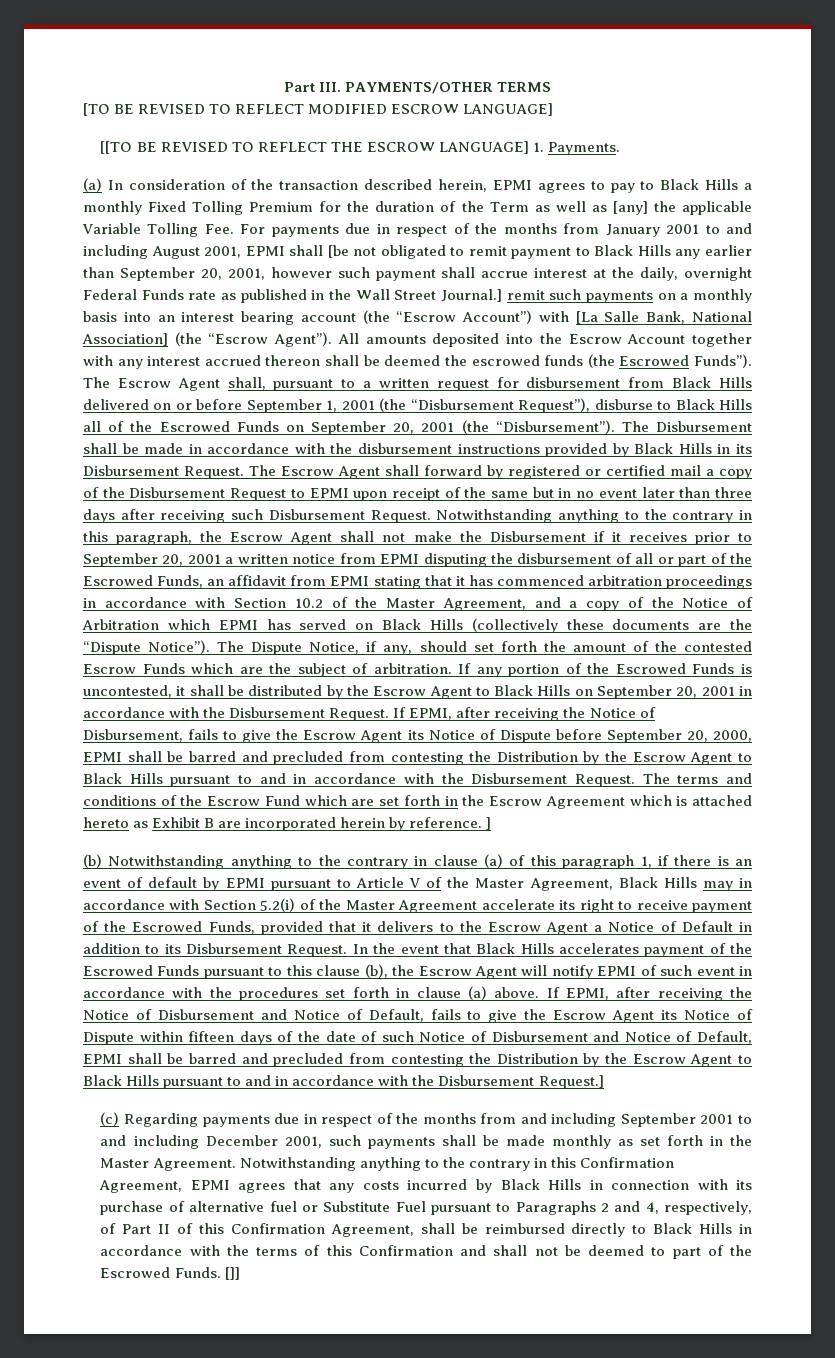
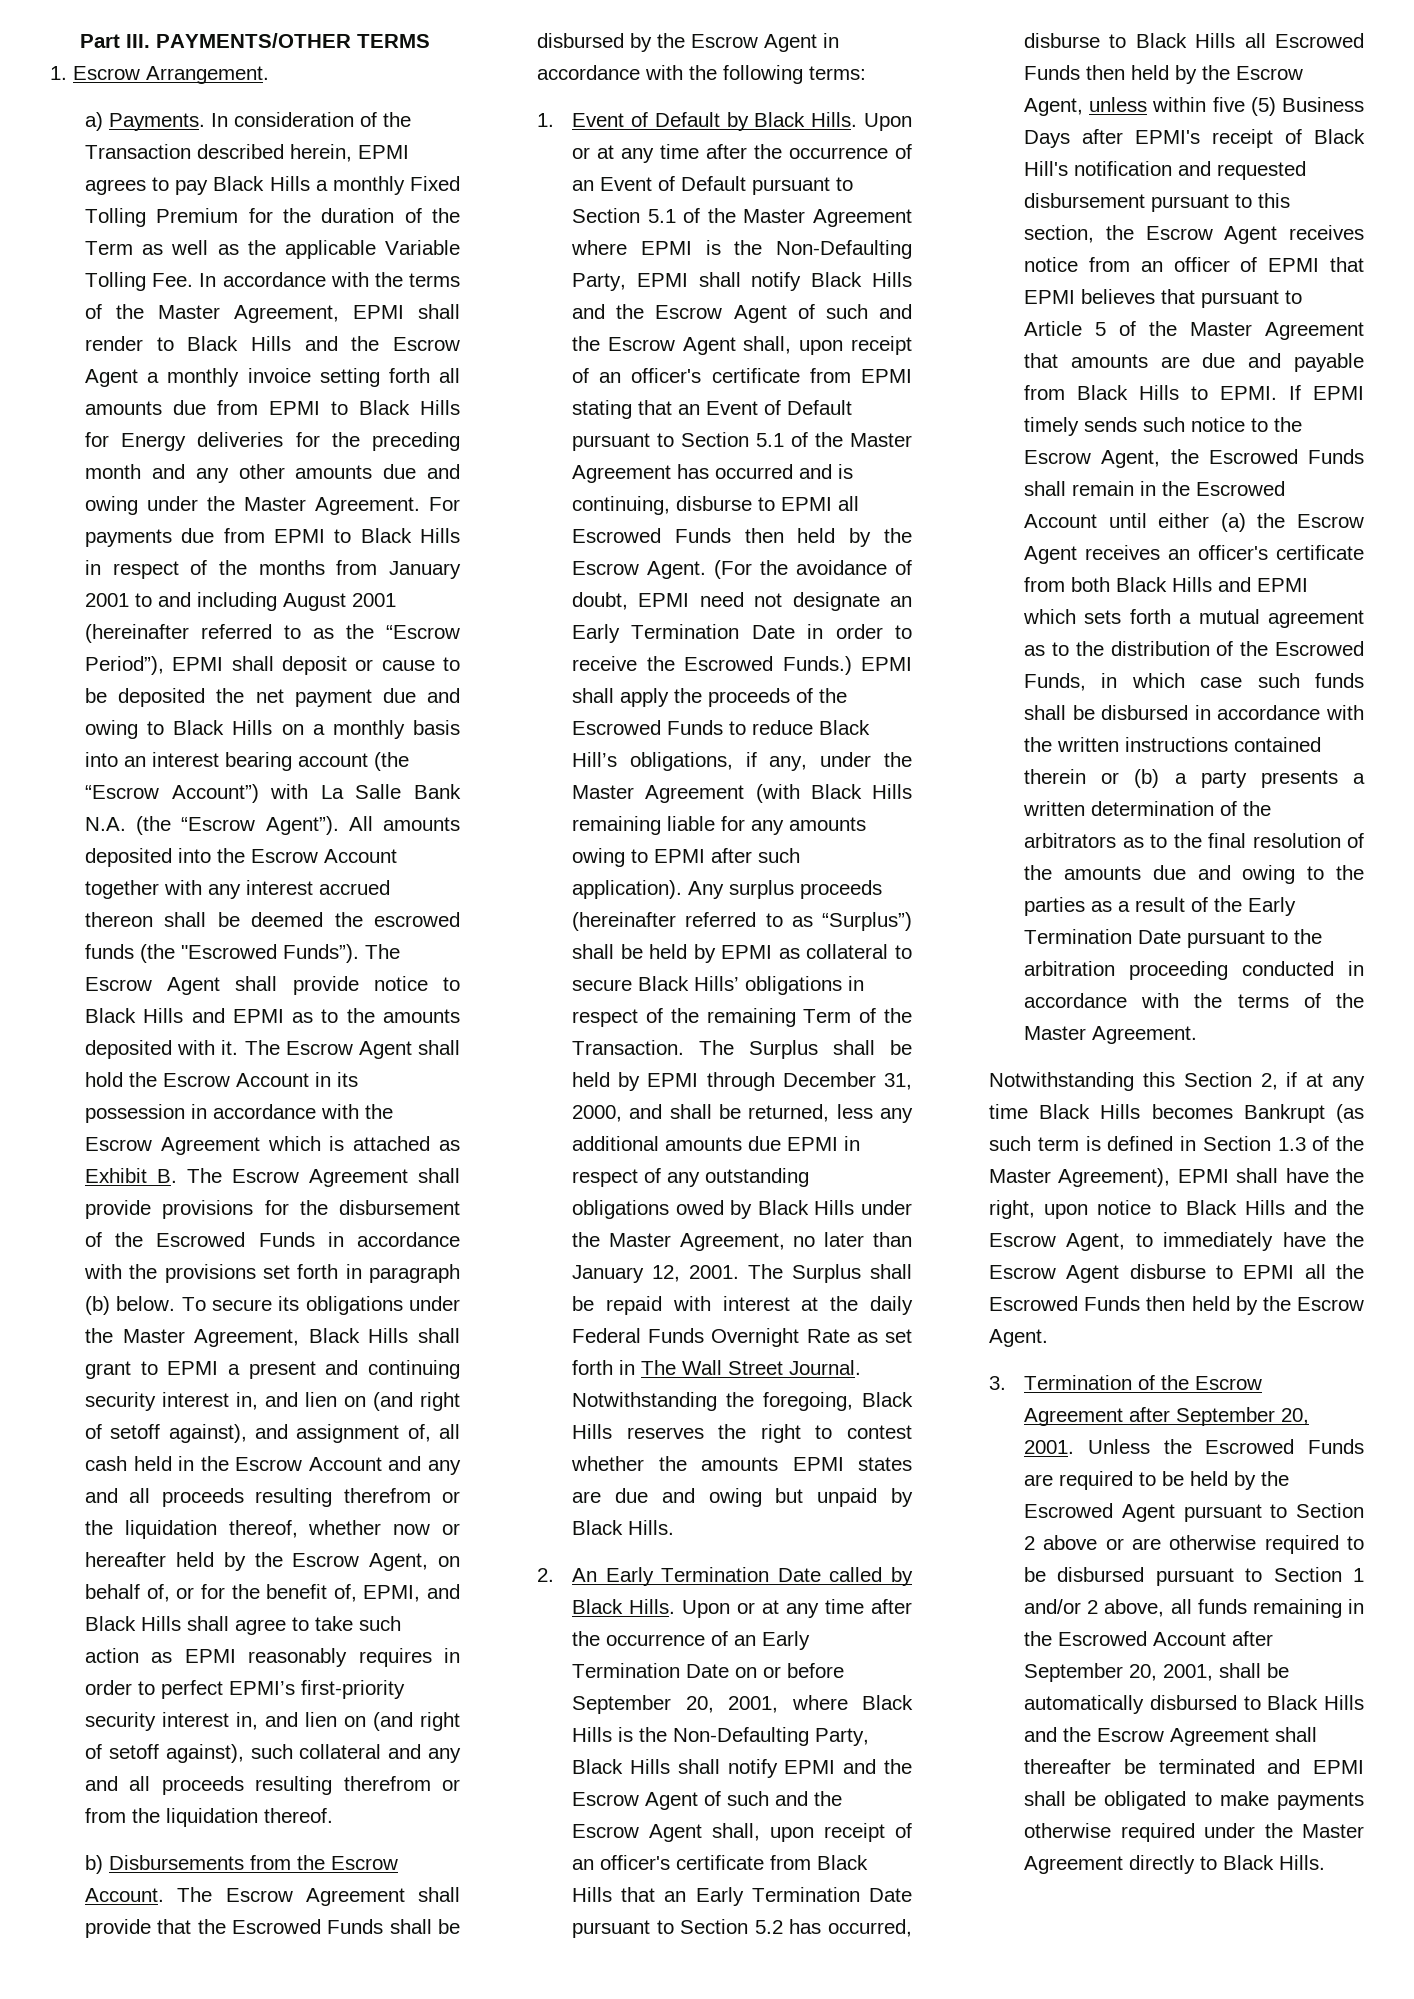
- [TO BE REVISED TO REFLECT MODIFIED ESCROW LANGUAGE]
- [[TO BE REVISED TO REFLECT THE ESCROW LANGUAGE] 1. Payments.
- (a) In consideration of the transaction described herein, EPMI agrees to pay to Black Hills a monthly Fixed Tolling Premium for the duration of the Term as well as [any] the applicable Variable Tolling Fee. For payments due in respect of the months from January 2001 to and including August 2001, EPMI shall [be not obligated to remit payment to Black Hills any earlier than September 20, 2001, however such payment shall accrue interest at the daily, overnight Federal Funds rate as published in the Wall Street Journal.] remit such payments on a monthly basis into an interest bearing account (the “Escrow Account”) with [La Salle Bank, National Association] (the “Escrow Agent”).
+ 1. Escrow Arrangement.
+ a) Payments. In consideration of the Transaction described herein, EPMI agrees to pay Black Hills a monthly Fixed Tolling Premium for the duration of the Term as well as the applicable Variable Tolling Fee. In accordance with the terms of the Master Agreement, EPMI shall render to Black Hills and the Escrow Agent a monthly invoice setting forth all amounts due from EPMI to Black Hills for Energy deliveries for the preceding month and any other amounts due and owing under the Master Agreement. For payments due from EPMI to Black Hills in respect of the months from January 2001 to and including August 2001 (hereinafter referred to as the “Escrow Period”), EPMI shall deposit or cause to be deposited the net payment due and owing to Black Hills on a monthly basis into an interest bearing account (the “Escrow Account”) with La Salle Bank N.A. (the “Escrow Agent”).
- All amounts deposited into the Escrow Account together with any interest accrued thereon shall be deemed the escrowed funds (the Escrowed Funds”).
+ All amounts deposited into the Escrow Account together with any interest accrued thereon shall be deemed the escrowed funds (the "Escrowed Funds”).
- The Escrow Agent shall, pursuant to a written request for disbursement from Black Hills delivered on or before September 1, 2001 (the “Disbursement Request”), disburse to Black Hills all of the Escrowed Funds on September 20, 2001 (the “Disbursement”). The Disbursement shall be made in accordance with the disbursement instructions provided by Black Hills in its Disbursement Request. The Escrow Agent shall forward by registered or certified mail a copy of the Disbursement Request to EPMI upon receipt of the same but in no event later than three days after receiving such Disbursement Request. Notwithstanding anything to the contrary in this paragraph, the Escrow Agent shall not make the Disbursement if it receives prior to September 20, 2001 a written notice from EPMI disputing the disbursement of all or part of the Escrowed Funds, an affidavit from EPMI stating that it has commenced arbitration proceedings in accordance with Section 10.2 of the Master Agreement, and a copy of the Notice of Arbitration which EPMI has served on Black Hills (collectively these documents are the “Dispute Notice”). The Dispute Notice, if any, should set forth the amount of the contested Escrow Funds which are the subject of arbitration. If any portion of the Escrowed Funds is uncontested, it shall be distributed by the Escrow Agent to Black Hills on September 20, 2001 in accordance with the Disbursement Request. If EPMI, after receiving the Notice of Disbursement, fails to give the Escrow Agent its Notice of Dispute before September 20, 2000, EPMI shall be barred and precluded from contesting the Distribution by the Escrow Agent to Black Hills pursuant to and in accordance with the Disbursement Request. The terms and conditions of the Escrow Fund which are set forth in the Escrow Agreement which is attached hereto as Exhibit B are incorporated herein by reference. ]
- (b) Notwithstanding anything to the contrary in clause (a) of this paragraph 1, if there is an event of default by EPMI pursuant to Article V of the Master Agreement, Black Hills may in accordance with Section 5.2(i) of the Master Agreement accelerate its right to receive payment of the Escrowed Funds, provided that it delivers to the Escrow Agent a Notice of Default in addition to its Disbursement Request. In the event that Black Hills accelerates payment of the Escrowed Funds pursuant to this clause (b), the Escrow Agent will notify EPMI of such event in accordance with the procedures set forth in clause (a) above. If EPMI, after receiving the Notice of Disbursement and Notice of Default, fails to give the Escrow Agent its Notice of Dispute within fifteen days of the date of such Notice of Disbursement and Notice of Default, EPMI shall be barred and precluded from contesting the Distribution by the Escrow Agent to Black Hills pursuant to and in accordance with the Disbursement Request.]
- (c) Regarding payments due in respect of the months from and including September 2001 to and including December 2001, such payments shall be made monthly as set forth in the Master Agreement. Notwithstanding anything to the contrary in this Confirmation Agreement, EPMI agrees that any costs incurred by Black Hills in connection with its purchase of alternative fuel or Substitute Fuel pursuant to Paragraphs 2 and 4, respectively, of Part II of this Confirmation Agreement, shall be reimbursed directly to Black Hills in accordance with the terms of this Confirmation and shall not be deemed to part of the Escrowed Funds. []]
+ The Escrow Agent shall provide notice to Black Hills and EPMI as to the amounts deposited with it. The Escrow Agent shall hold the Escrow Account in its possession in accordance with the Escrow Agreement which is attached as Exhibit B. The Escrow Agreement shall provide provisions for the disbursement of the Escrowed Funds in accordance with the provisions set forth in paragraph (b) below. To secure its obligations under the Master Agreement, Black Hills shall grant to EPMI a present and continuing security interest in, and lien on (and right of setoff against), and assignment of, all cash held in the Escrow Account and any and all proceeds resulting therefrom or the liquidation thereof, whether now or hereafter held by the Escrow Agent, on behalf of, or for the benefit of, EPMI, and Black Hills shall agree to take such action as EPMI reasonably requires in order to perfect EPMI’s first-priority security interest in, and lien on (and right of setoff against), such collateral and any and all proceeds resulting therefrom or from the liquidation thereof.
+ b) Disbursements from the Escrow Account. The Escrow Agreement shall provide that the Escrowed Funds shall be disbursed by the Escrow Agent in accordance with the following terms:
+ 1. Event of Default by Black Hills. Upon or at any time after the occurrence of an Event of Default pursuant to Section 5.1 of the Master Agreement where EPMI is the Non-Defaulting Party, EPMI shall notify Black Hills and the Escrow Agent of such and the Escrow Agent shall, upon receipt of an officer's certificate from EPMI stating that an Event of Default pursuant to Section 5.1 of the Master Agreement has occurred and is continuing, disburse to EPMI all Escrowed Funds then held by the Escrow Agent. (For the avoidance of doubt, EPMI need not designate an Early Termination Date in order to receive the Escrowed Funds.) EPMI shall apply the proceeds of the Escrowed Funds to reduce Black Hill’s obligations, if any, under the Master Agreement (with Black Hills remaining liable for any amounts owing to EPMI after such application). Any surplus proceeds (hereinafter referred to as “Surplus”) shall be held by EPMI as collateral to secure Black Hills’ obligations in respect of the remaining Term of the Transaction. The Surplus shall be held by EPMI through December 31, 2000, and shall be returned, less any additional amounts due EPMI in respect of any outstanding obligations owed by Black Hills under the Master Agreement, no later than January 12, 2001. The Surplus shall be repaid with interest at the daily Federal Funds Overnight Rate as set forth in The Wall Street Journal. Notwithstanding the foregoing, Black Hills reserves the right to contest whether the amounts EPMI states are due and owing but unpaid by Black Hills.
+ 2. An Early Termination Date called by Black Hills. Upon or at any time after the occurrence of an Early Termination Date on or before September 20, 2001, where Black Hills is the Non-Defaulting Party, Black Hills shall notify EPMI and the Escrow Agent of such and the Escrow Agent shall, upon receipt of an officer's certificate from Black Hills that an Early Termination Date pursuant to Section 5.2 has occurred, disburse to Black Hills all Escrowed Funds then held by the Escrow Agent, unless within five (5) Business Days after EPMI's receipt of Black Hill's notification and requested disbursement pursuant to this section, the Escrow Agent receives notice from an officer of EPMI that EPMI believes that pursuant to Article 5 of the Master Agreement that amounts are due and payable from Black Hills to EPMI. If EPMI timely sends such notice to the Escrow Agent, the Escrowed Funds shall remain in the Escrowed Account until either (a) the Escrow Agent receives an officer's certificate from both Black Hills and EPMI which sets forth a mutual agreement as to the distribution of the Escrowed Funds, in which case such funds shall be disbursed in accordance with the written instructions contained therein or (b) a party presents a written determination of the arbitrators as to the final resolution of the amounts due and owing to the parties as a result of the Early Termination Date pursuant to the arbitration proceeding conducted in accordance with the terms of the Master Agreement.
+ Notwithstanding this Section 2, if at any time Black Hills becomes Bankrupt (as such term is defined in Section 1.3 of the Master Agreement), EPMI shall have the right, upon notice to Black Hills and the Escrow Agent, to immediately have the Escrow Agent disburse to EPMI all the Escrowed Funds then held by the Escrow Agent.
+ 3. Termination of the Escrow Agreement after September 20, 2001. Unless the Escrowed Funds are required to be held by the Escrowed Agent pursuant to Section 2 above or are otherwise required to be disbursed pursuant to Section 1 and/or 2 above, all funds remaining in the Escrowed Account after September 20, 2001, shall be automatically disbursed to Black Hills and the Escrow Agreement shall thereafter be terminated and EPMI shall be obligated to make payments otherwise required under the Master Agreement directly to Black Hills.

